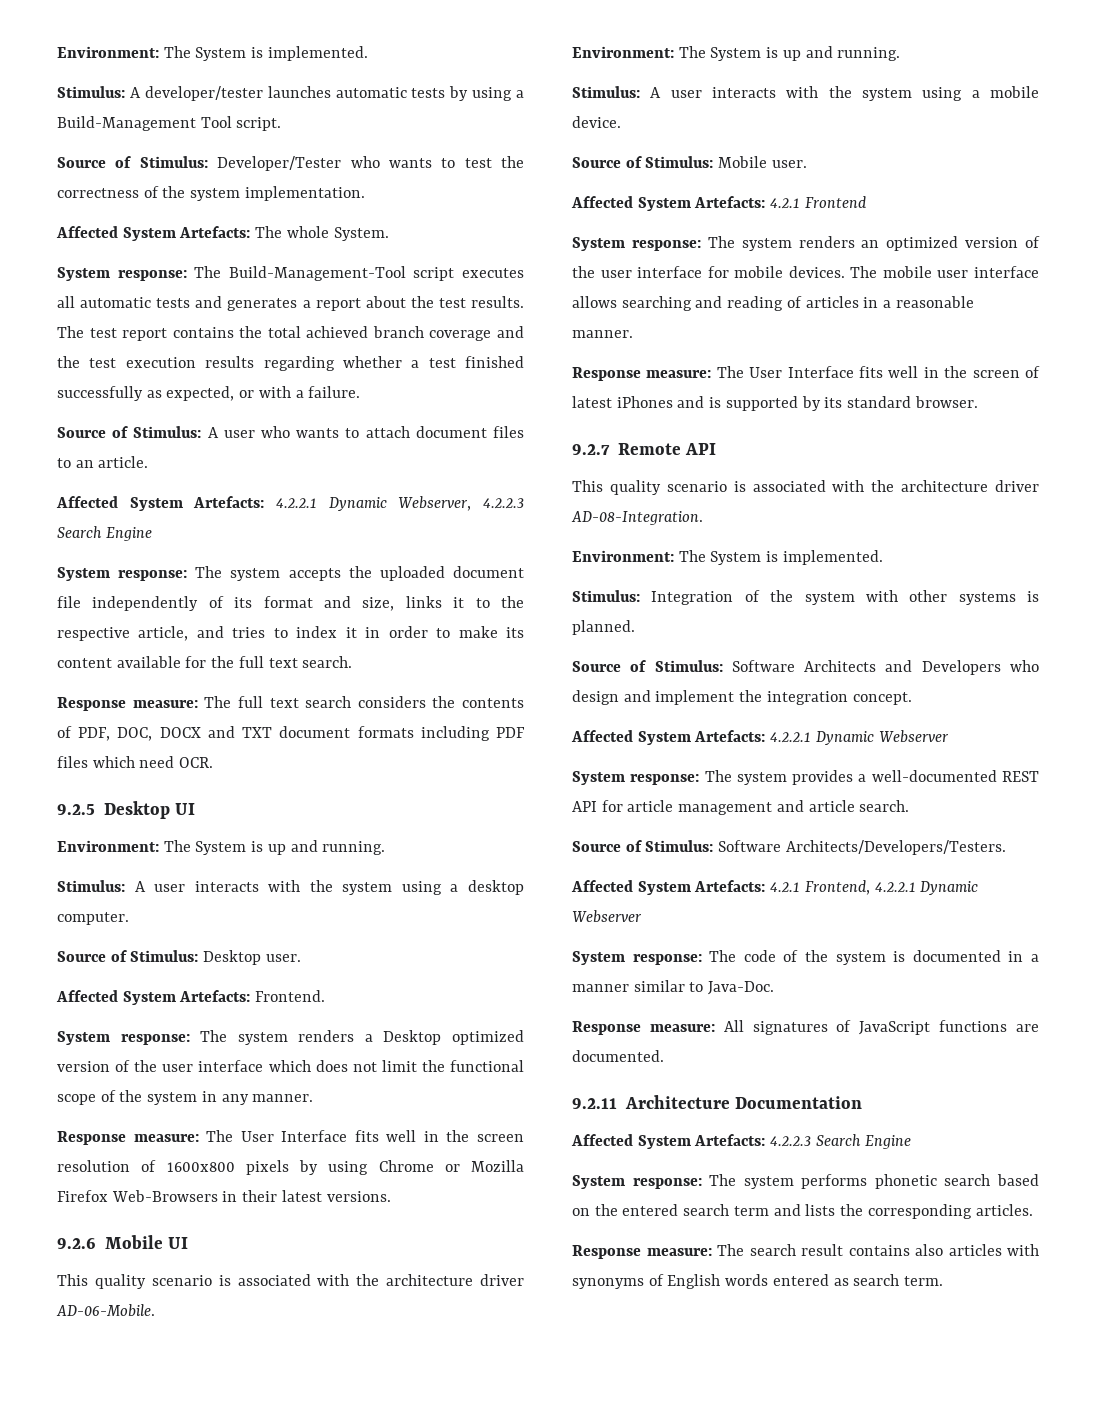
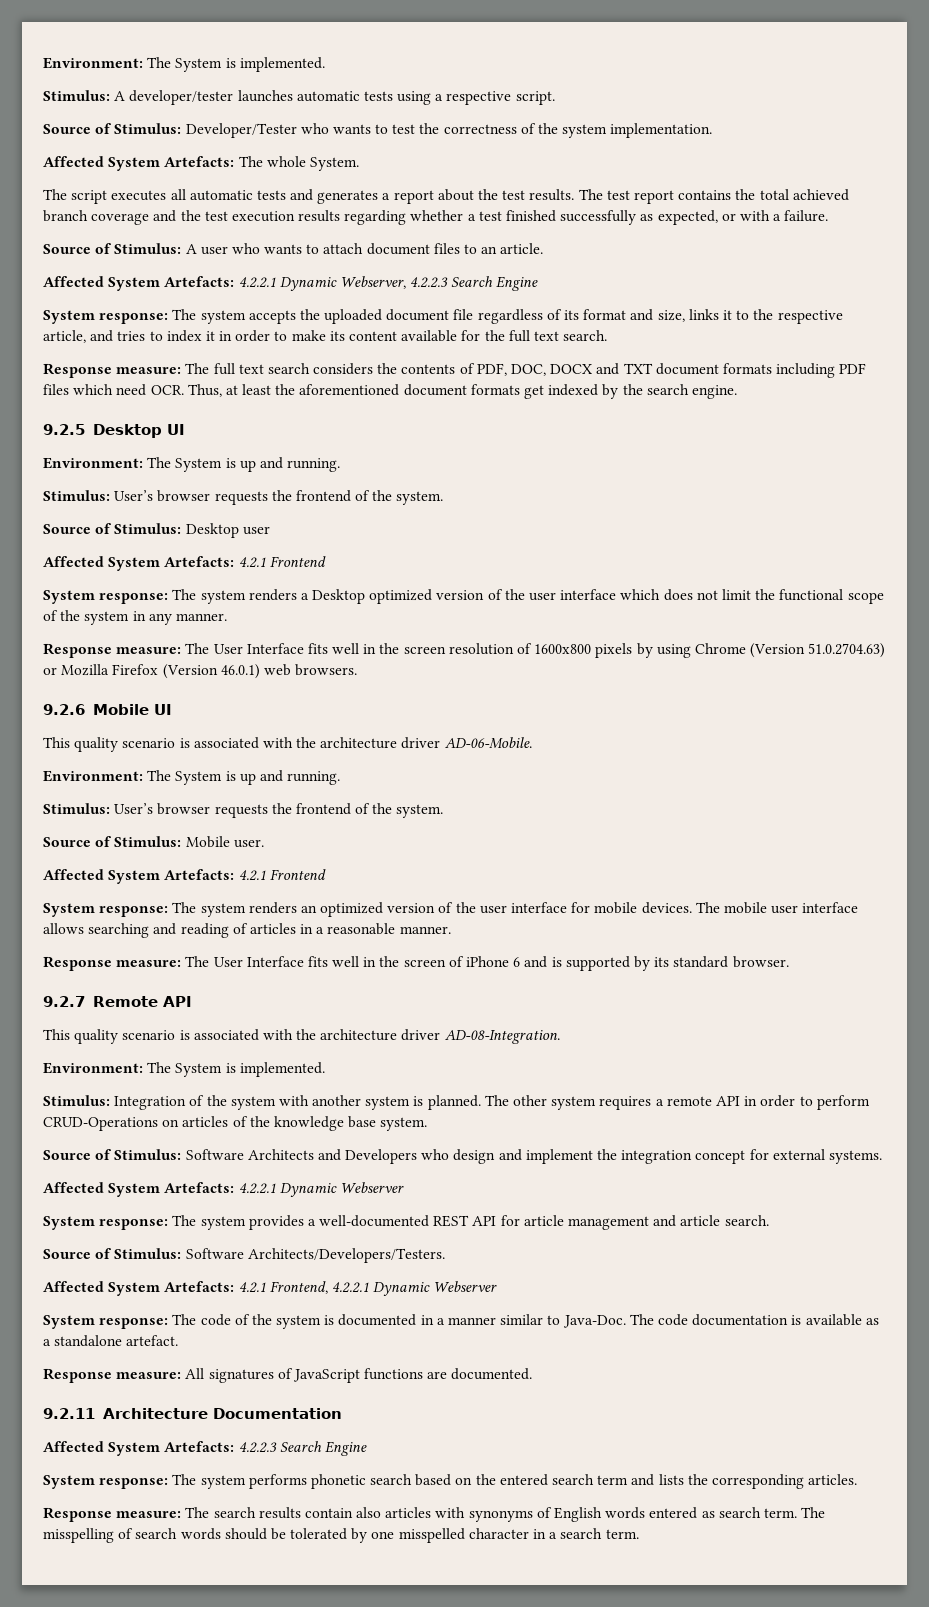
- Stimulus: A developer/tester launches automatic tests by using a Build-Management Tool script.
+ Stimulus: A developer/tester launches automatic tests using a respective script.
- System response: The Build-Management-Tool script executes all automatic tests and generates a report about the test results.
+ The script executes all automatic tests and generates a report about the test results.
- System response: The system accepts the uploaded document file independently of its format and size, links it to the respective article, and tries to index it in order to make its content available for the full text search.
+ System response: The system accepts the uploaded document file regardless of its format and size, links it to the respective article, and tries to index it in order to make its content available for the full text search.
- Response measure: The full text search considers the contents of PDF, DOC, DOCX and TXT document formats including PDF files which need OCR.
+ Response measure: The full text search considers the contents of PDF, DOC, DOCX and TXT document formats including PDF files which need OCR. Thus, at least the aforementioned document formats get indexed by the search engine.
  9.2.5 Desktop UI
  Environment: The System is up and running.
- Stimulus: A user interacts with the system using a desktop computer.
+ Stimulus: User’s browser requests the frontend of the system.
- Source of Stimulus: Desktop user.
- Affected System Artefacts: Frontend.
+ Source of Stimulus: Desktop user
+ Affected System Artefacts: 4.2.1 Frontend
- Response measure: The User Interface fits well in the screen resolution of 1600x800 pixels by using Chrome or Mozilla Firefox Web-Browsers in their latest versions.
+ Response measure: The User Interface fits well in the screen resolution of 1600x800 pixels by using Chrome (Version 51.0.2704.63) or Mozilla Firefox (Version 46.0.1) web browsers.
  This quality scenario is associated with the architecture driver AD-06-Mobile.
  Environment: The System is up and running.
- Stimulus: A user interacts with the system using a mobile device.
+ Stimulus: User’s browser requests the frontend of the system.
- Response measure: The User Interface fits well in the screen of latest iPhones and is supported by its standard browser.
+ Response measure: The User Interface fits well in the screen of iPhone 6 and is supported by its standard browser.
- Stimulus: Integration of the system with other systems is planned.
+ Stimulus: Integration of the system with another system is planned. The other system requires a remote API in order to perform CRUD-Operations on articles of the knowledge base system.
- Source of Stimulus: Software Architects and Developers who design and implement the integration concept.
+ Source of Stimulus: Software Architects and Developers who design and implement the integration concept for external systems.
+ The code documentation is available as a standalone artefact.
- Response measure: The search result contains also articles with synonyms of English words entered as search term.
+ Response measure: The search results contain also articles with synonyms of English words entered as search term.
+ The misspelling of search words should be tolerated by one misspelled character in a search term.

